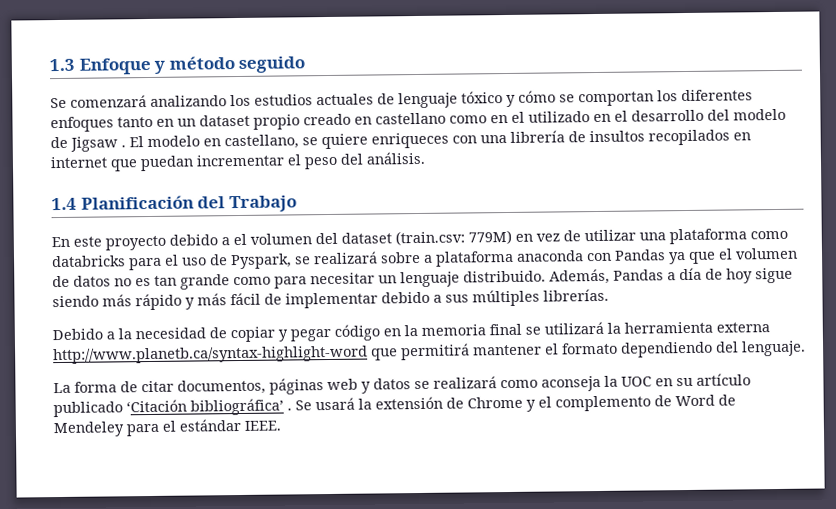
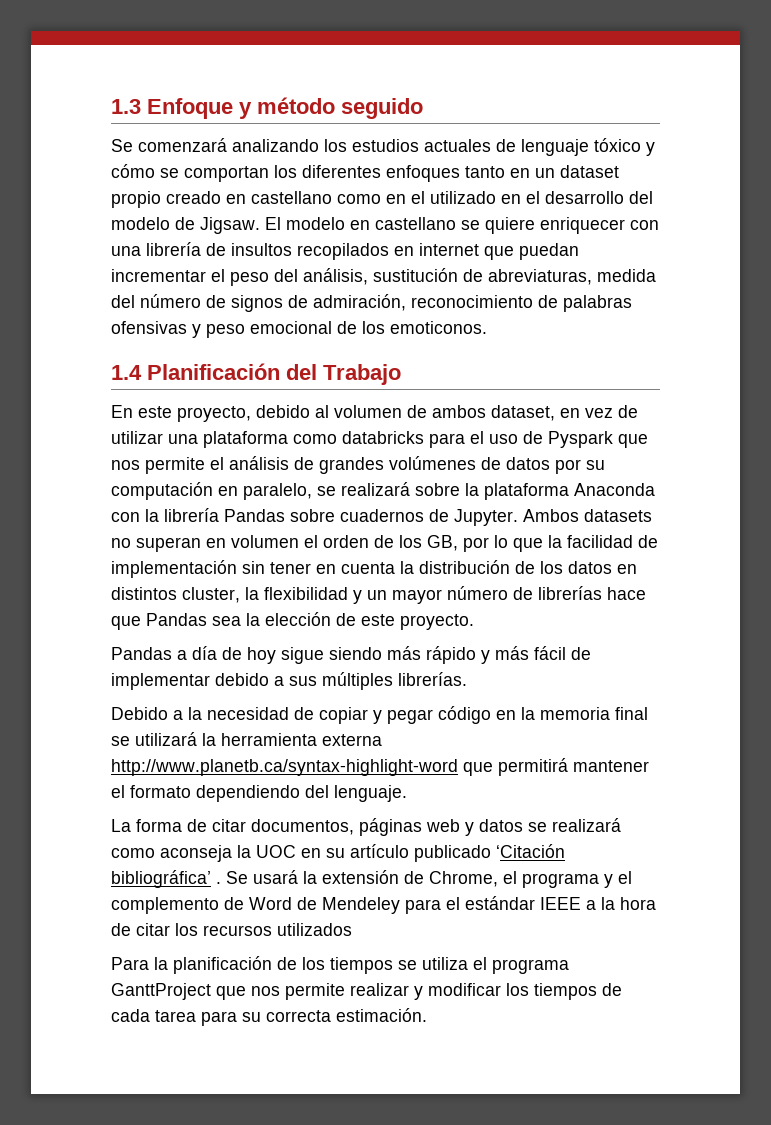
- Se comenzará analizando los estudios actuales de lenguaje tóxico y cómo se comportan los diferentes enfoques tanto en un dataset propio creado en castellano como en el utilizado en el desarrollo del modelo de Jigsaw .
+ Se comenzará analizando los estudios actuales de lenguaje tóxico y cómo se comportan los diferentes enfoques tanto en un dataset propio creado en castellano como en el utilizado en el desarrollo del modelo de Jigsaw.
- El modelo en castellano, se quiere enriqueces con una librería de insultos recopilados en internet que puedan incrementar el peso del análisis.
+ El modelo en castellano se quiere enriquecer con una librería de insultos recopilados en internet que puedan incrementar el peso del análisis, sustitución de abreviaturas, medida del número de signos de admiración, reconocimiento de palabras ofensivas y peso emocional de los emoticonos.
- En este proyecto debido a el volumen del dataset (train.csv: 779M) en vez de utilizar una plataforma como databricks para el uso de Pyspark, se realizará sobre a plataforma anaconda con Pandas ya que el volumen de datos no es tan grande como para necesitar un lenguaje distribuido. Además, Pandas a día de hoy sigue siendo más rápido y más fácil de implementar debido a sus múltiples librerías.
+ En este proyecto, debido al volumen de ambos dataset, en vez de utilizar una plataforma como databricks para el uso de Pyspark que nos permite el análisis de grandes volúmenes de datos por su computación en paralelo, se realizará sobre la plataforma Anaconda con la librería Pandas sobre cuadernos de Jupyter. Ambos datasets no superan en volumen el orden de los GB, por lo que la facilidad de implementación sin tener en cuenta la distribución de los datos en distintos cluster, la flexibilidad y un mayor número de librerías hace que Pandas sea la elección de este proyecto.
+ Pandas a día de hoy sigue siendo más rápido y más fácil de implementar debido a sus múltiples librerías.
- Se usará la extensión de Chrome y el complemento de Word de Mendeley para el estándar IEEE.
+ Se usará la extensión de Chrome, el programa y el complemento de Word de Mendeley para el estándar IEEE a la hora de citar los recursos utilizados
+ Para la planificación de los tiempos se utiliza el programa GanttProject que nos permite realizar y modificar los tiempos de cada tarea para su correcta estimación.

